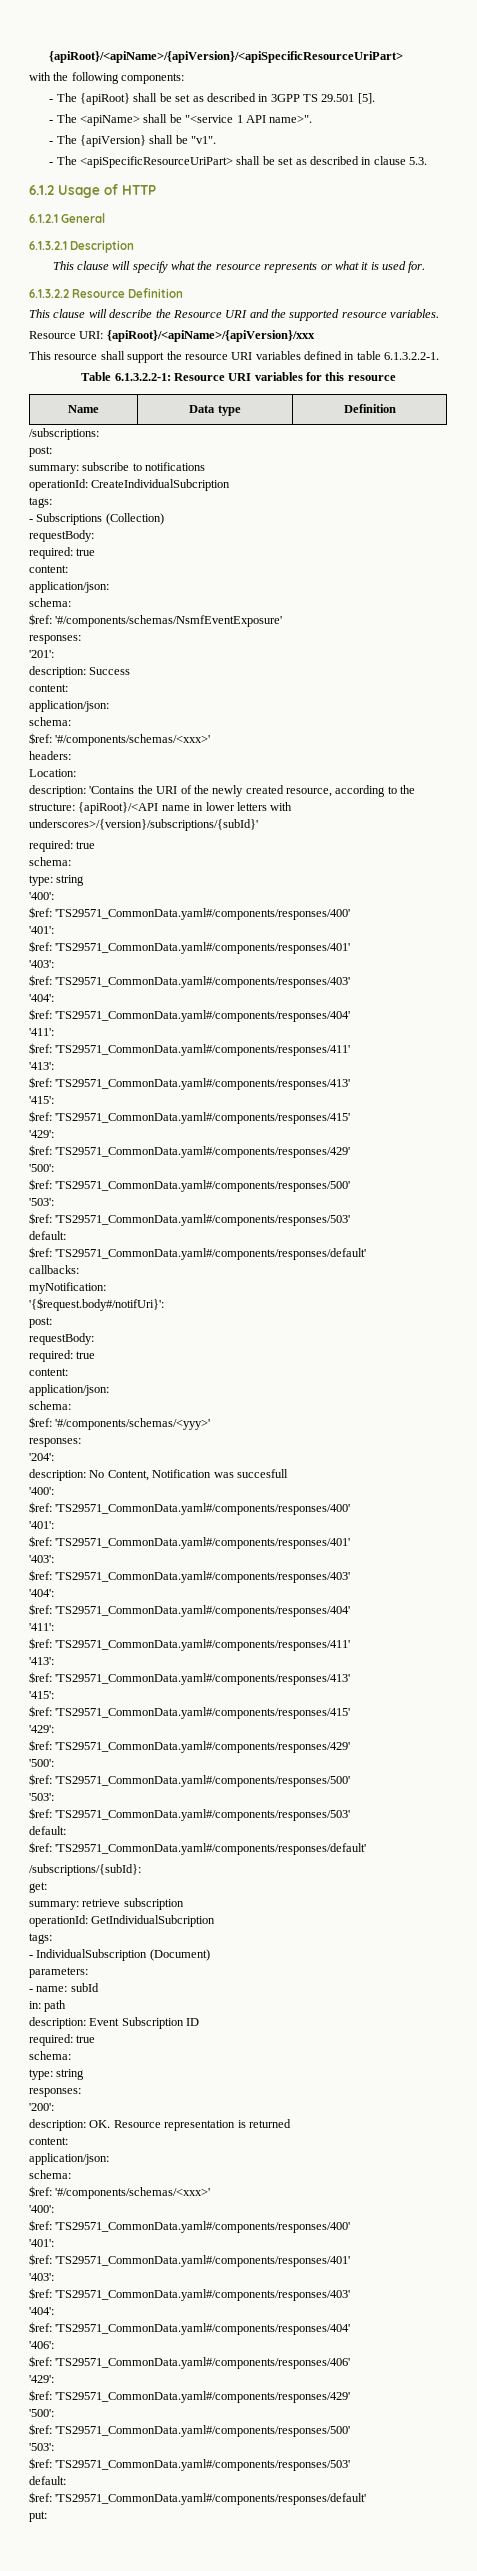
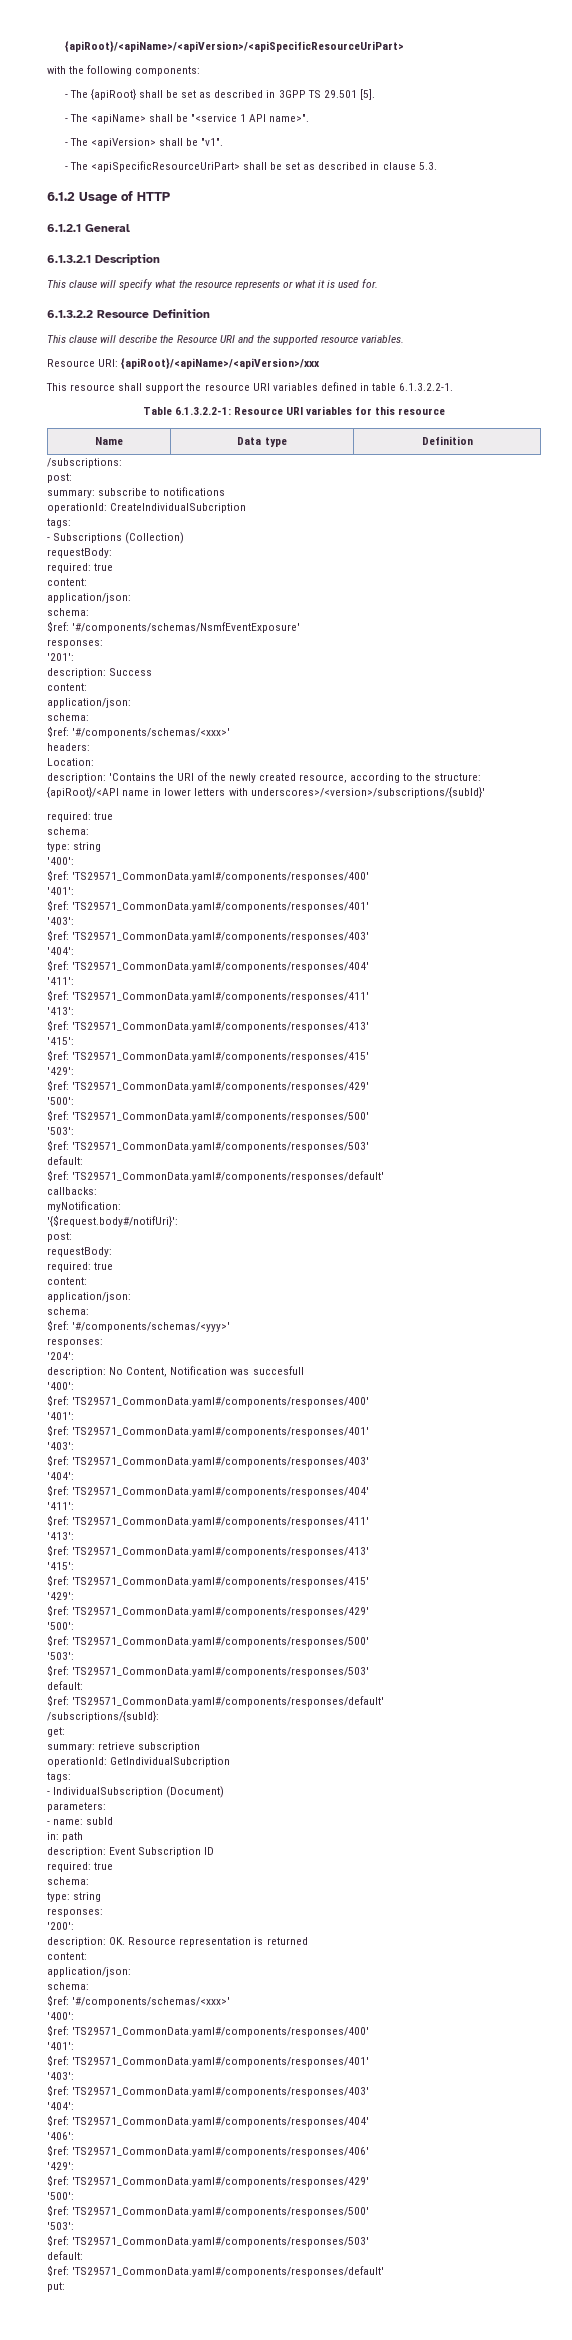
- {apiRoot}/<apiName>/{apiVersion}/<apiSpecificResourceUriPart>
+ {apiRoot}/<apiName>/<apiVersion>/<apiSpecificResourceUriPart>
- - The {apiVersion} shall be "v1".
+ - The <apiVersion> shall be "v1".
- Resource URI: {apiRoot}/<apiName>/{apiVersion}/xxx
+ Resource URI: {apiRoot}/<apiName>/<apiVersion>/xxx
- description: 'Contains the URI of the newly created resource, according to the structure: {apiRoot}/<API name in lower letters with underscores>/{version}/subscriptions/{subId}'
+ description: 'Contains the URI of the newly created resource, according to the structure: {apiRoot}/<API name in lower letters with underscores>/<version>/subscriptions/{subId}'

